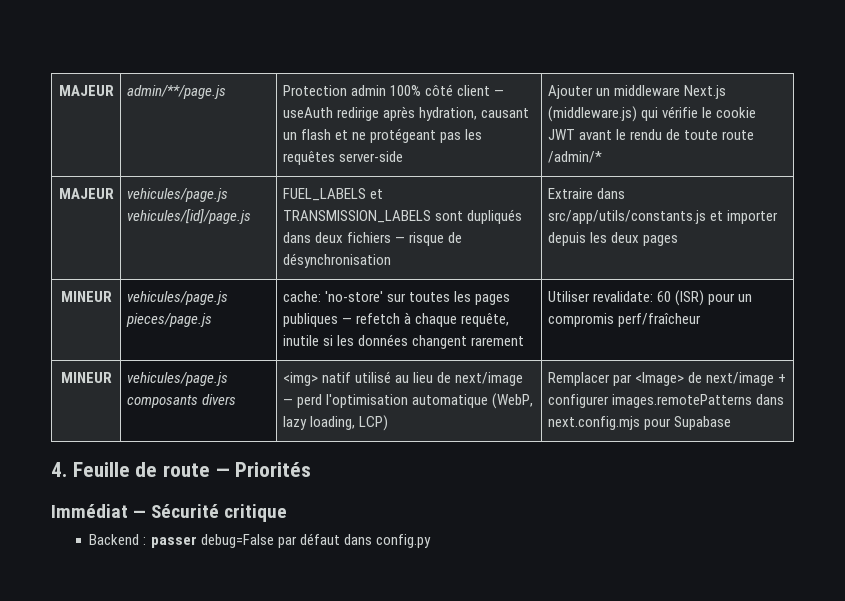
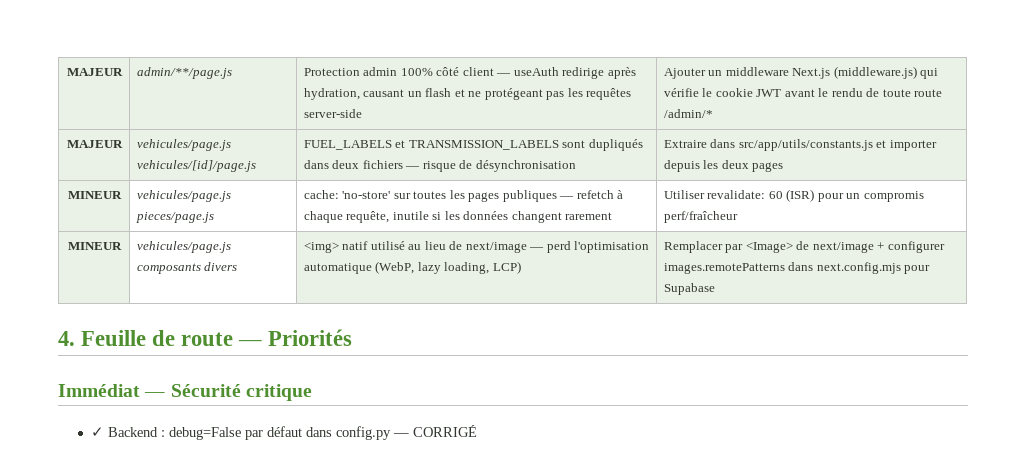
- Backend : passer debug=False par défaut dans config.py
+ ✓ Backend : debug=False par défaut dans config.py — CORRIGÉ

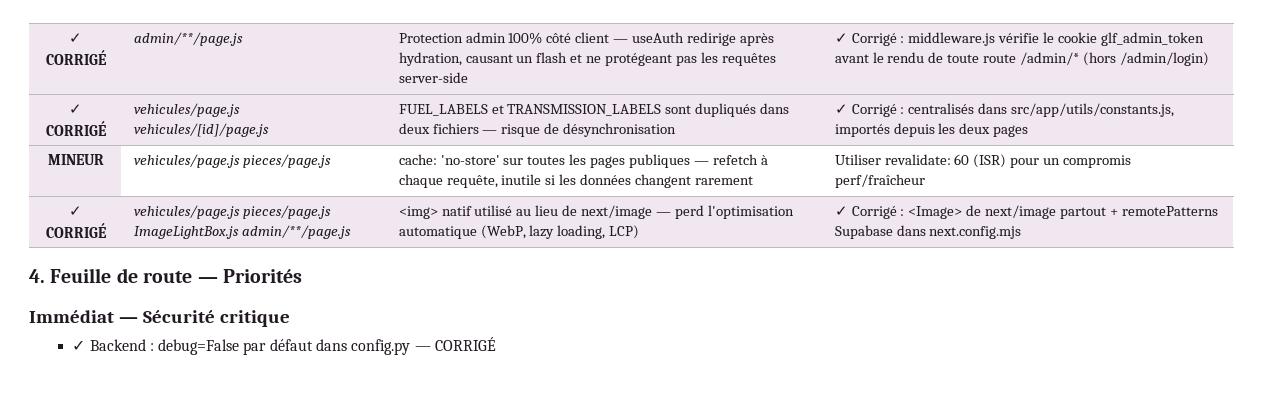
- MAJEUR | admin/**/page.js | Protection admin 100% côté client — useAuth redirige après hydration, causant un flash et ne protégeant pas les requêtes server-side | Ajouter un middleware Next.js (middleware.js) qui vérifie le cookie JWT avant le rendu de toute route /admin/*
- MAJEUR | vehicules/page.js vehicules/[id]/page.js | FUEL_LABELS et TRANSMISSION_LABELS sont dupliqués dans deux fichiers — risque de désynchronisation | Extraire dans src/app/utils/constants.js et importer depuis les deux pages
+ ✓ CORRIGÉ | admin/**/page.js | Protection admin 100% côté client — useAuth redirige après hydration, causant un flash et ne protégeant pas les requêtes server-side | ✓ Corrigé : middleware.js vérifie le cookie glf_admin_token avant le rendu de toute route /admin/* (hors /admin/login)
+ ✓ CORRIGÉ | vehicules/page.js vehicules/[id]/page.js | FUEL_LABELS et TRANSMISSION_LABELS sont dupliqués dans deux fichiers — risque de désynchronisation | ✓ Corrigé : centralisés dans src/app/utils/constants.js, importés depuis les deux pages
- MINEUR | vehicules/page.js composants divers | <img> natif utilisé au lieu de next/image — perd l'optimisation automatique (WebP, lazy loading, LCP) | Remplacer par <Image> de next/image + configurer images.remotePatterns dans next.config.mjs pour Supabase
+ ✓ CORRIGÉ | vehicules/page.js pieces/page.js ImageLightBox.js admin/**/page.js | <img> natif utilisé au lieu de next/image — perd l'optimisation automatique (WebP, lazy loading, LCP) | ✓ Corrigé : <Image> de next/image partout + remotePatterns Supabase dans next.config.mjs

